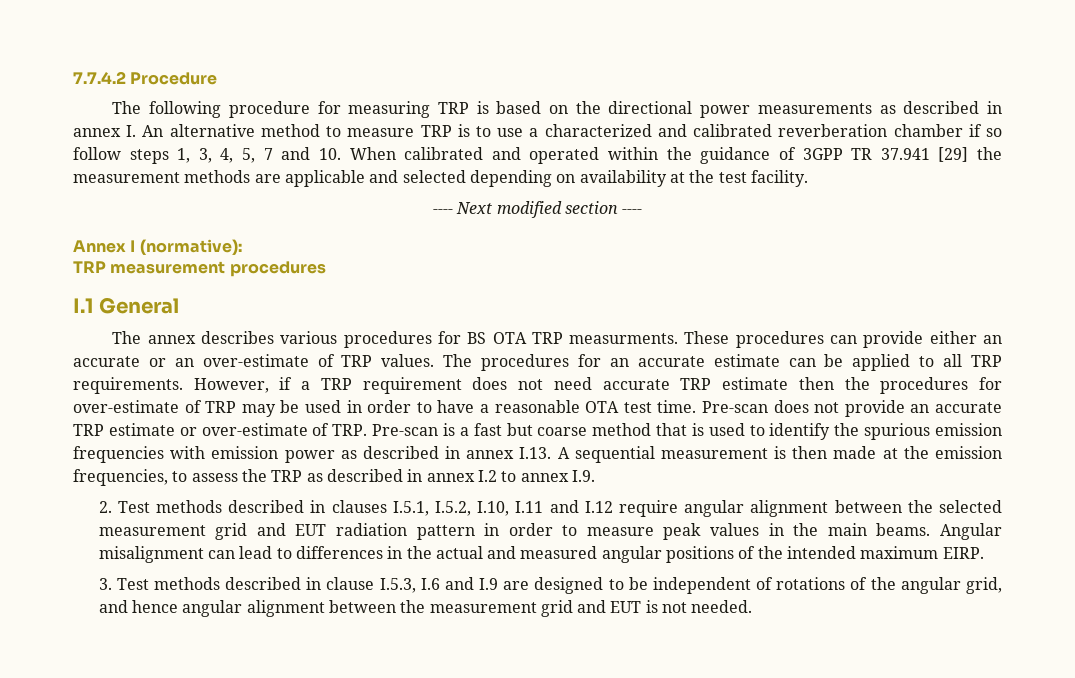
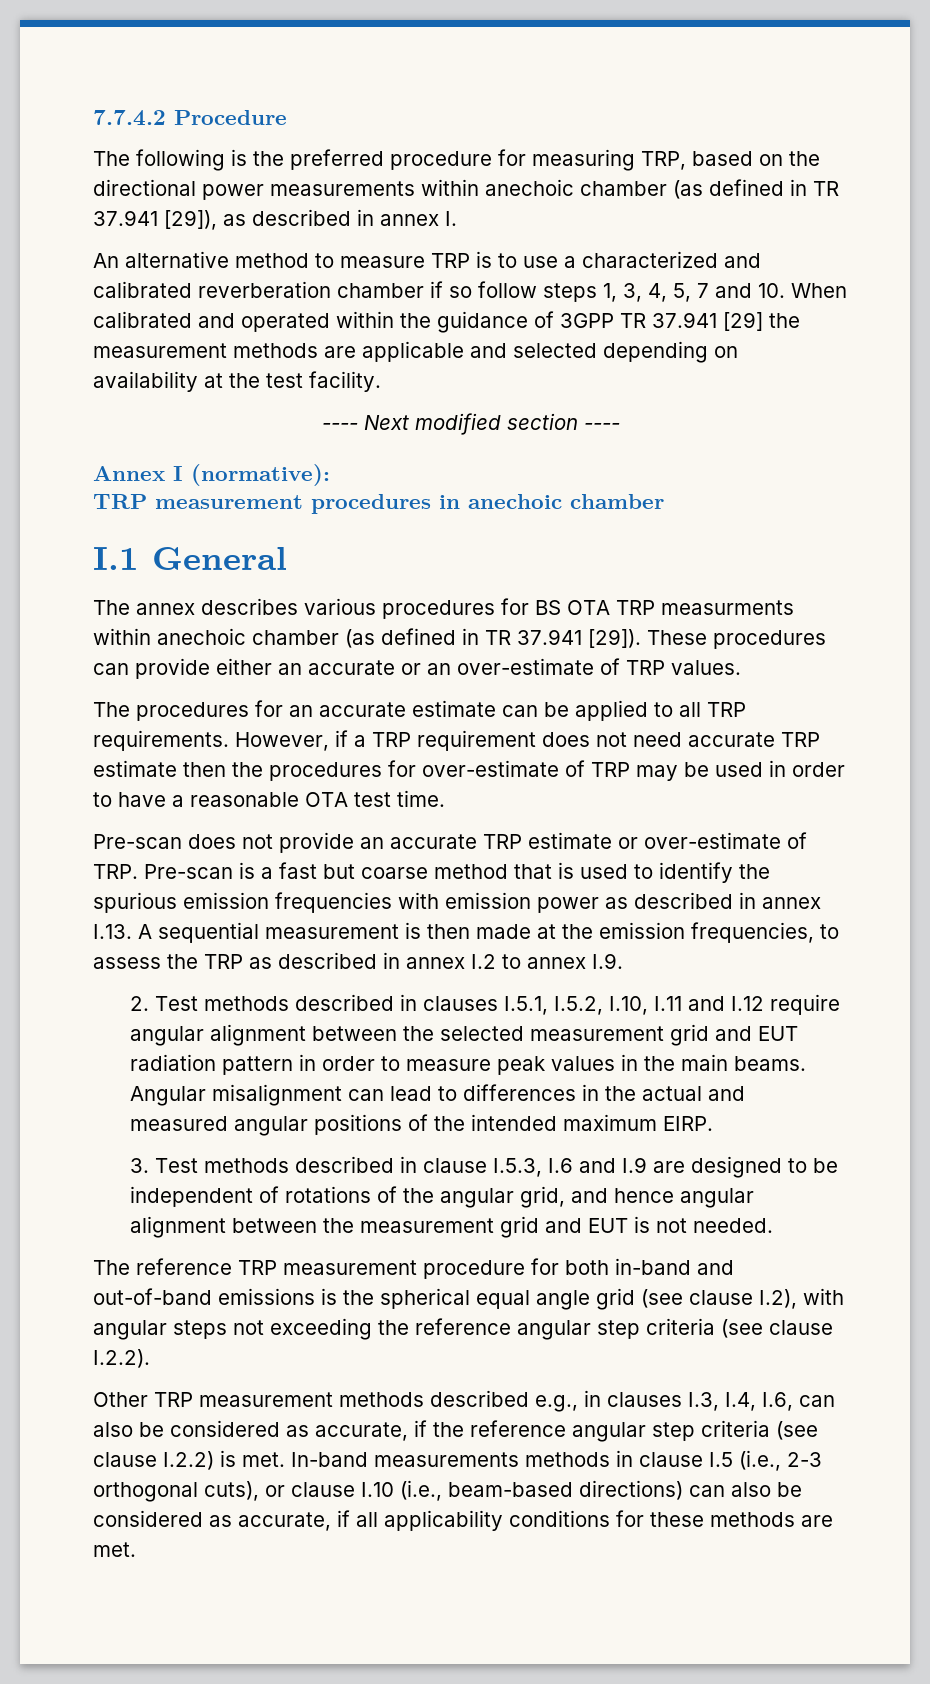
- The following procedure for measuring TRP is based on the directional power measurements as described in annex I. An alternative method to measure TRP is to use a characterized and calibrated reverberation chamber if so follow steps 1, 3, 4, 5, 7 and 10. When calibrated and operated within the guidance of 3GPP TR 37.941 [29] the measurement methods are applicable and selected depending on availability at the test facility.
+ The following is the preferred procedure for measuring TRP, based on the directional power measurements within anechoic chamber (as defined in TR 37.941 [29]), as described in annex I.
+ An alternative method to measure TRP is to use a characterized and calibrated reverberation chamber if so follow steps 1, 3, 4, 5, 7 and 10. When calibrated and operated within the guidance of 3GPP TR 37.941 [29] the measurement methods are applicable and selected depending on availability at the test facility.
- TRP measurement procedures
+ TRP measurement procedures in anechoic chamber
- The annex describes various procedures for BS OTA TRP measurments.
+ The annex describes various procedures for BS OTA TRP measurments within anechoic chamber (as defined in TR 37.941 [29]).
- These procedures can provide either an accurate or an over-estimate of TRP values. The procedures for an accurate estimate can be applied to all TRP requirements.
+ These procedures can provide either an accurate or an over-estimate of TRP values.
+ The procedures for an accurate estimate can be applied to all TRP requirements.
- However, if a TRP requirement does not need accurate TRP estimate then the procedures for over-estimate of TRP may be used in order to have a reasonable OTA test time. Pre-scan does not provide an accurate TRP estimate or over-estimate of TRP. Pre-scan is a fast but coarse method that is used to identify the spurious emission frequencies with emission power as described in annex I.13. A sequential measurement is then made at the emission frequencies, to assess the TRP as described in annex I.2 to annex I.9.
+ However, if a TRP requirement does not need accurate TRP estimate then the procedures for over-estimate of TRP may be used in order to have a reasonable OTA test time.
+ Pre-scan does not provide an accurate TRP estimate or over-estimate of TRP. Pre-scan is a fast but coarse method that is used to identify the spurious emission frequencies with emission power as described in annex I.13. A sequential measurement is then made at the emission frequencies, to assess the TRP as described in annex I.2 to annex I.9.
+ The reference TRP measurement procedure for both in-band and out-of-band emissions is the spherical equal angle grid (see clause I.2), with angular steps not exceeding the reference angular step criteria (see clause I.2.2).
+ Other TRP measurement methods described e.g., in clauses I.3, I.4, I.6, can also be considered as accurate, if the reference angular step criteria (see clause I.2.2) is met. In-band measurements methods in clause I.5 (i.e., 2-3 orthogonal cuts), or clause I.10 (i.e., beam-based directions) can also be considered as accurate, if all applicability conditions for these methods are met.

